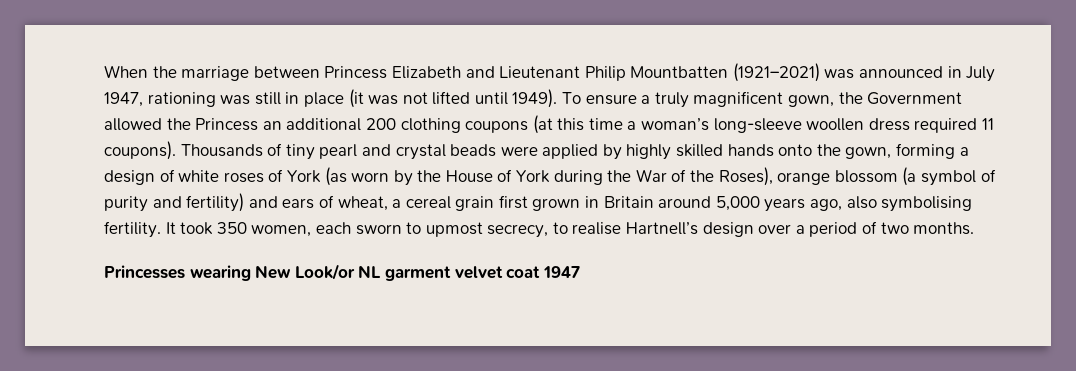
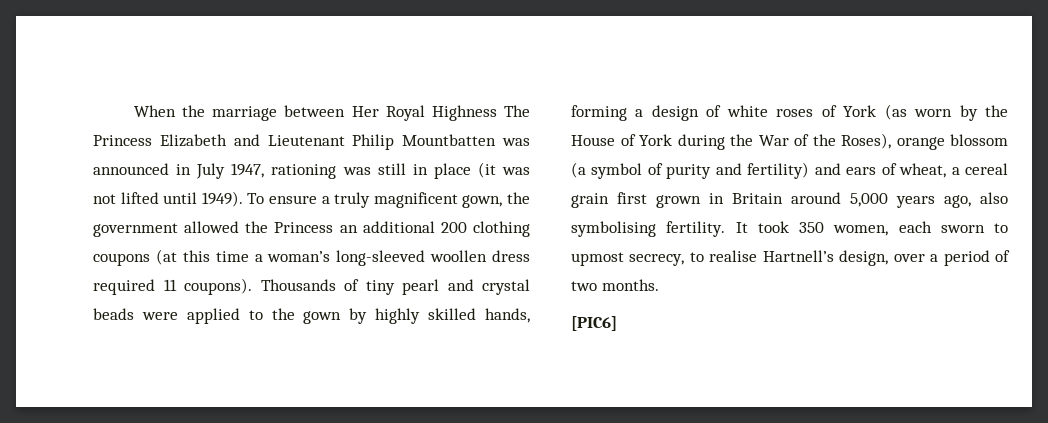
- When the marriage between Princess Elizabeth and Lieutenant Philip Mountbatten (1921–2021) was announced in July 1947, rationing was still in place (it was not lifted until 1949).
+ When the marriage between Her Royal Highness The Princess Elizabeth and Lieutenant Philip Mountbatten was announced in July 1947, rationing was still in place (it was not lifted until 1949).
- To ensure a truly magnificent gown, the Government allowed the Princess an additional 200 clothing coupons (at this time a woman’s long-sleeve woollen dress required 11 coupons).
+ To ensure a truly magnificent gown, the government allowed the Princess an additional 200 clothing coupons (at this time a woman’s long-sleeved woollen dress required 11 coupons).
- Thousands of tiny pearl and crystal beads were applied by highly skilled hands onto the gown, forming a design of white roses of York (as worn by the House of York during the War of the Roses), orange blossom (a symbol of purity and fertility) and ears of wheat, a cereal grain first grown in Britain around 5,000 years ago, also symbolising fertility.
+ Thousands of tiny pearl and crystal beads were applied to the gown by highly skilled hands, forming a design of white roses of York (as worn by the House of York during the War of the Roses), orange blossom (a symbol of purity and fertility) and ears of wheat, a cereal grain first grown in Britain around 5,000 years ago, also symbolising fertility.
- It took 350 women, each sworn to upmost secrecy, to realise Hartnell’s design over a period of two months.
+ It took 350 women, each sworn to upmost secrecy, to realise Hartnell’s design, over a period of two months.
- Princesses wearing New Look/or NL garment velvet coat 1947
+ [PIC6]

